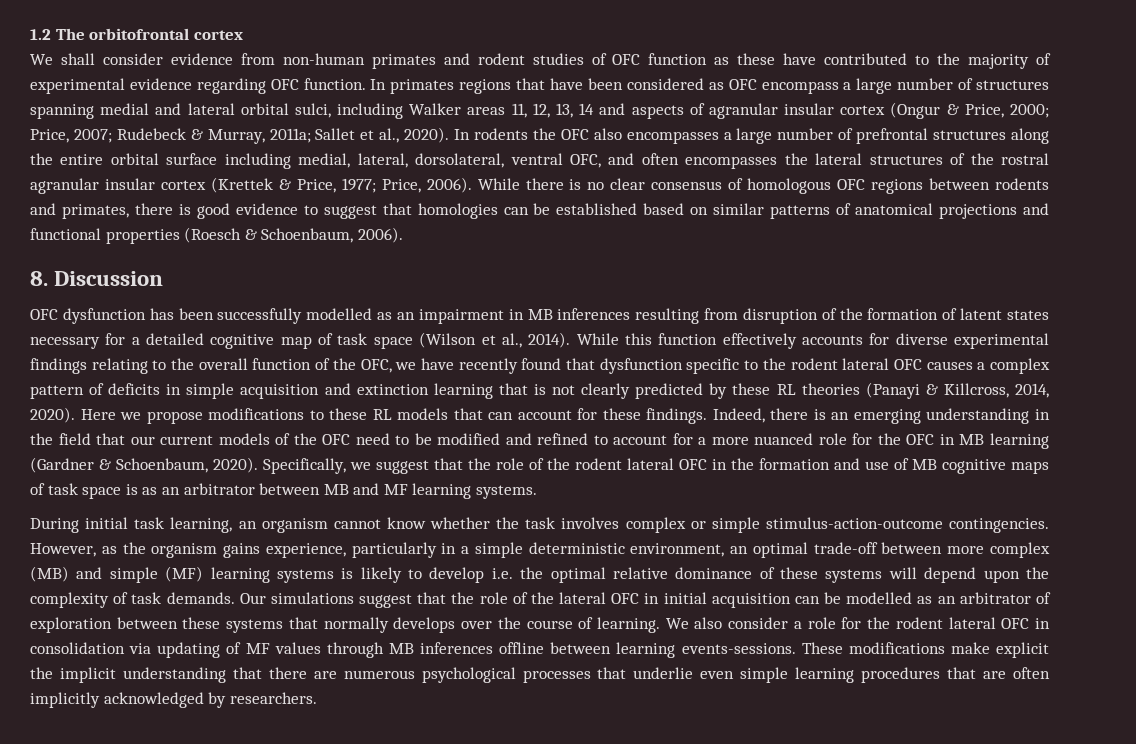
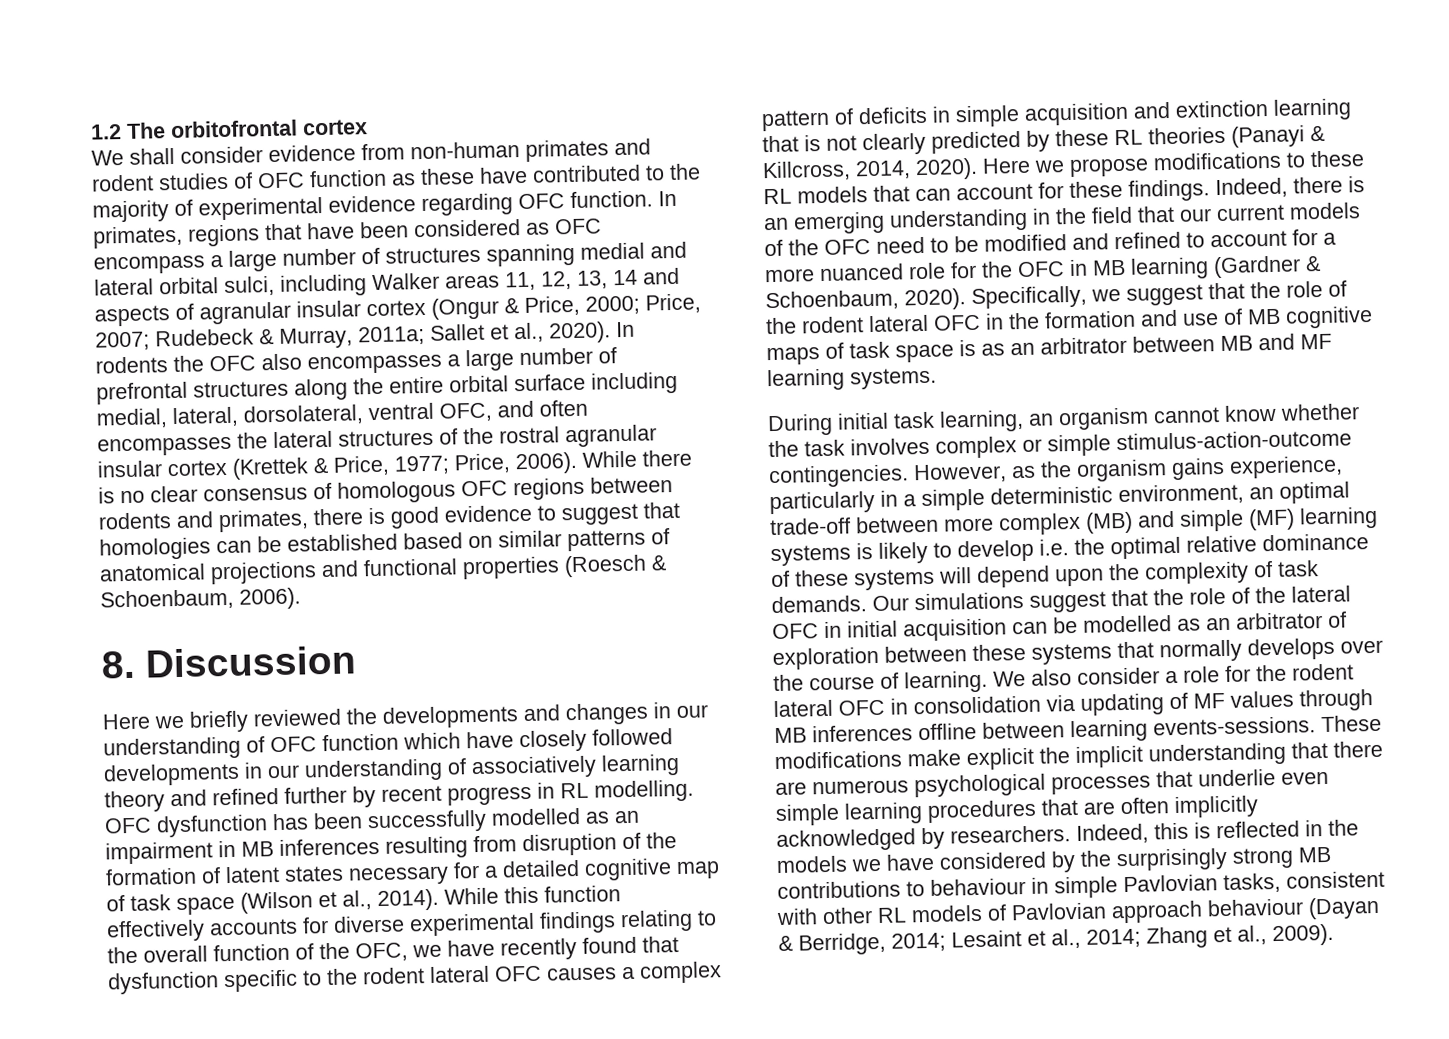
- In primates regions that have been considered as OFC encompass a large number of structures spanning medial and lateral orbital sulci, including Walker areas 11, 12, 13, 14 and aspects of agranular insular cortex (Ongur & Price, 2000; Price, 2007; Rudebeck & Murray, 2011a; Sallet et al., 2020).
+ In primates, regions that have been considered as OFC encompass a large number of structures spanning medial and lateral orbital sulci, including Walker areas 11, 12, 13, 14 and aspects of agranular insular cortex (Ongur & Price, 2000; Price, 2007; Rudebeck & Murray, 2011a; Sallet et al., 2020).
+ Here we briefly reviewed the developments and changes in our understanding of OFC function which have closely followed developments in our understanding of associatively learning theory and refined further by recent progress in RL modelling.
+ Indeed, this is reflected in the models we have considered by the surprisingly strong MB contributions to behaviour in simple Pavlovian tasks, consistent with other RL models of Pavlovian approach behaviour (Dayan & Berridge, 2014; Lesaint et al., 2014; Zhang et al., 2009).

